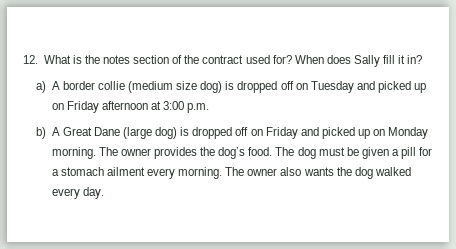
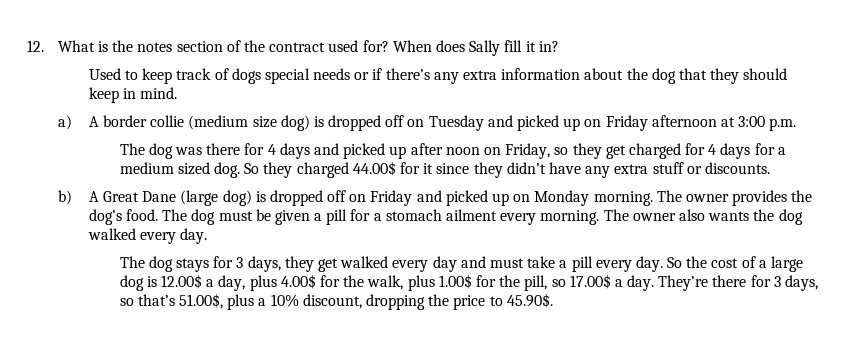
+ Used to keep track of dogs special needs or if there’s any extra information about the dog that they should keep in mind.
+ The dog was there for 4 days and picked up after noon on Friday, so they get charged for 4 days for a medium sized dog. So they charged 44.00$ for it since they didn’t have any extra stuff or discounts.
+ The dog stays for 3 days, they get walked every day and must take a pill every day. So the cost of a large dog is 12.00$ a day, plus 4.00$ for the walk, plus 1.00$ for the pill, so 17.00$ a day. They’re there for 3 days, so that’s 51.00$, plus a 10% discount, dropping the price to 45.90$.

